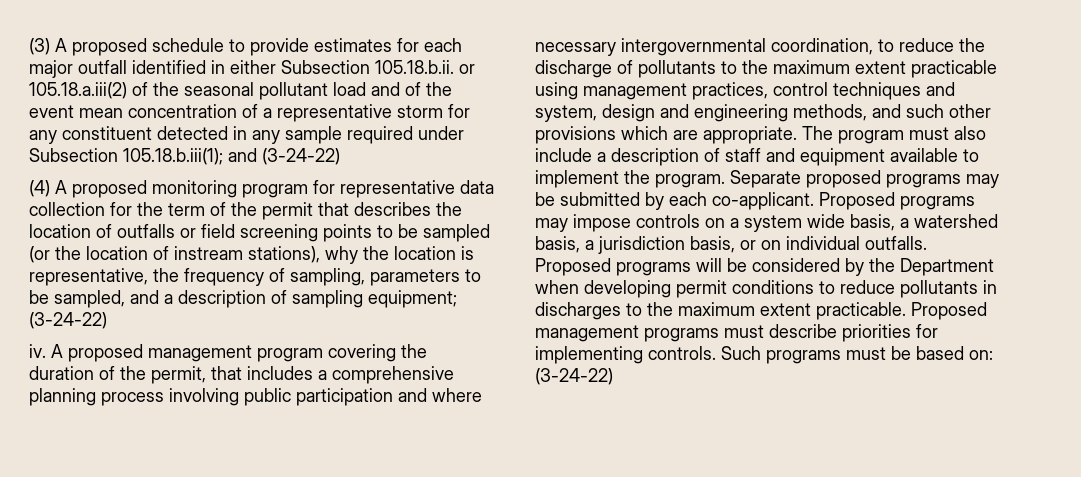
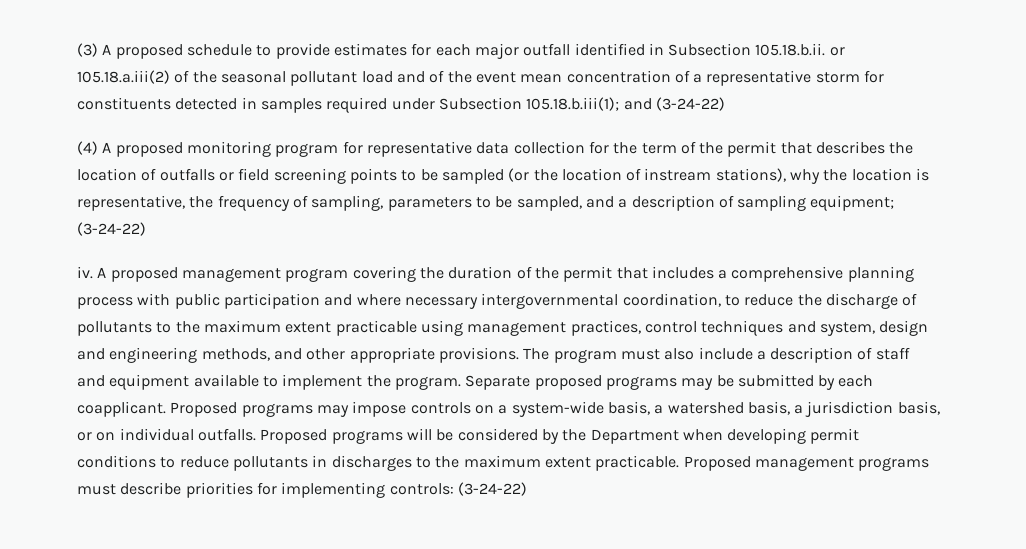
- (3) A proposed schedule to provide estimates for each major outfall identified in either Subsection 105.18.b.ii. or 105.18.a.iii(2) of the seasonal pollutant load and of the event mean concentration of a representative storm for any constituent detected in any sample required under Subsection 105.18.b.iii(1); and (3-24-22)
+ (3) A proposed schedule to provide estimates for each major outfall identified in Subsection 105.18.b.ii. or 105.18.a.iii(2) of the seasonal pollutant load and of the event mean concentration of a representative storm for constituents detected in samples required under Subsection 105.18.b.iii(1); and (3-24-22)
- A proposed management program covering the duration of the permit, that includes a comprehensive planning process involving public participation and where necessary intergovernmental coordination, to reduce the discharge of pollutants to the maximum extent practicable using management practices, control techniques and system, design and engineering methods, and such other provisions which are appropriate.
+ A proposed management program covering the duration of the permit that includes a comprehensive planning process with public participation and where necessary intergovernmental coordination, to reduce the discharge of pollutants to the maximum extent practicable using management practices, control techniques and system, design and engineering methods, and other appropriate provisions.
- Separate proposed programs may be submitted by each co-applicant.
+ Separate proposed programs may be submitted by each coapplicant.
- Proposed programs may impose controls on a system wide basis, a watershed basis, a jurisdiction basis, or on individual outfalls.
+ Proposed programs may impose controls on a system-wide basis, a watershed basis, a jurisdiction basis, or on individual outfalls.
- Proposed management programs must describe priorities for implementing controls. Such programs must be based on: (3-24-22)
+ Proposed management programs must describe priorities for implementing controls: (3-24-22)

